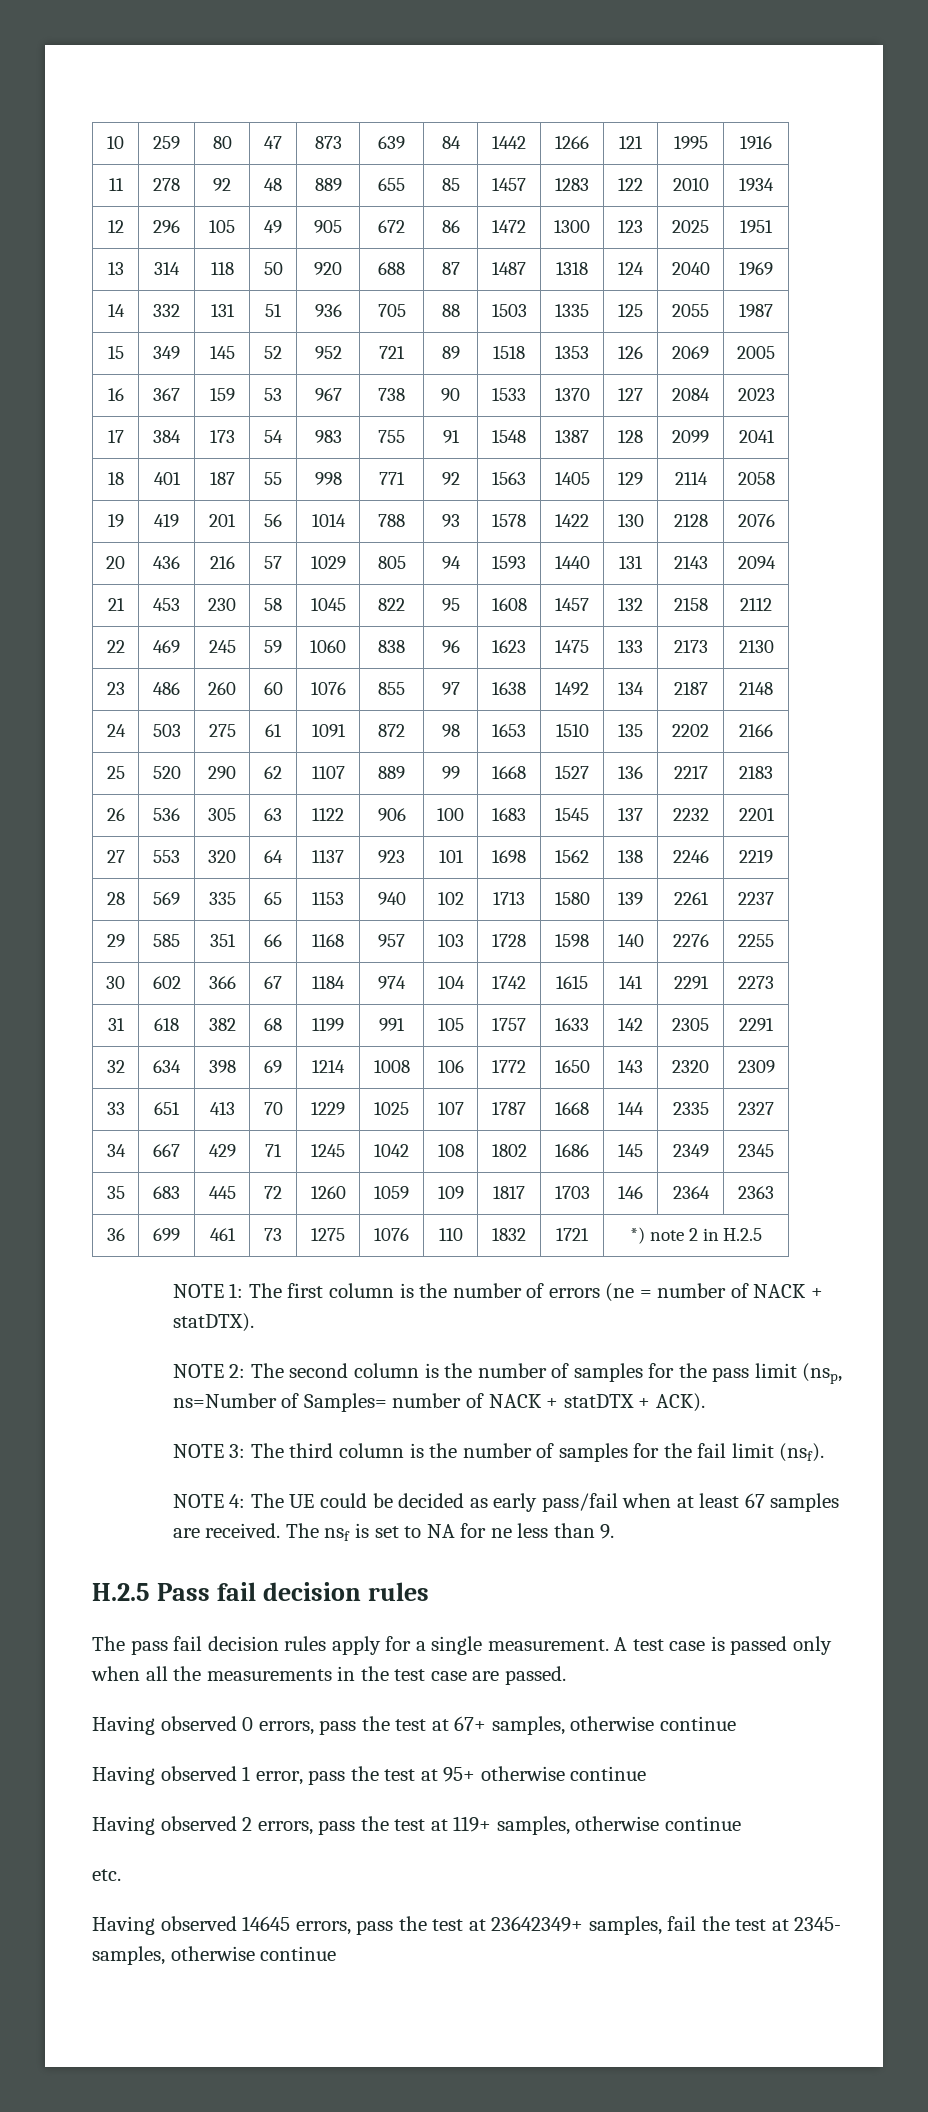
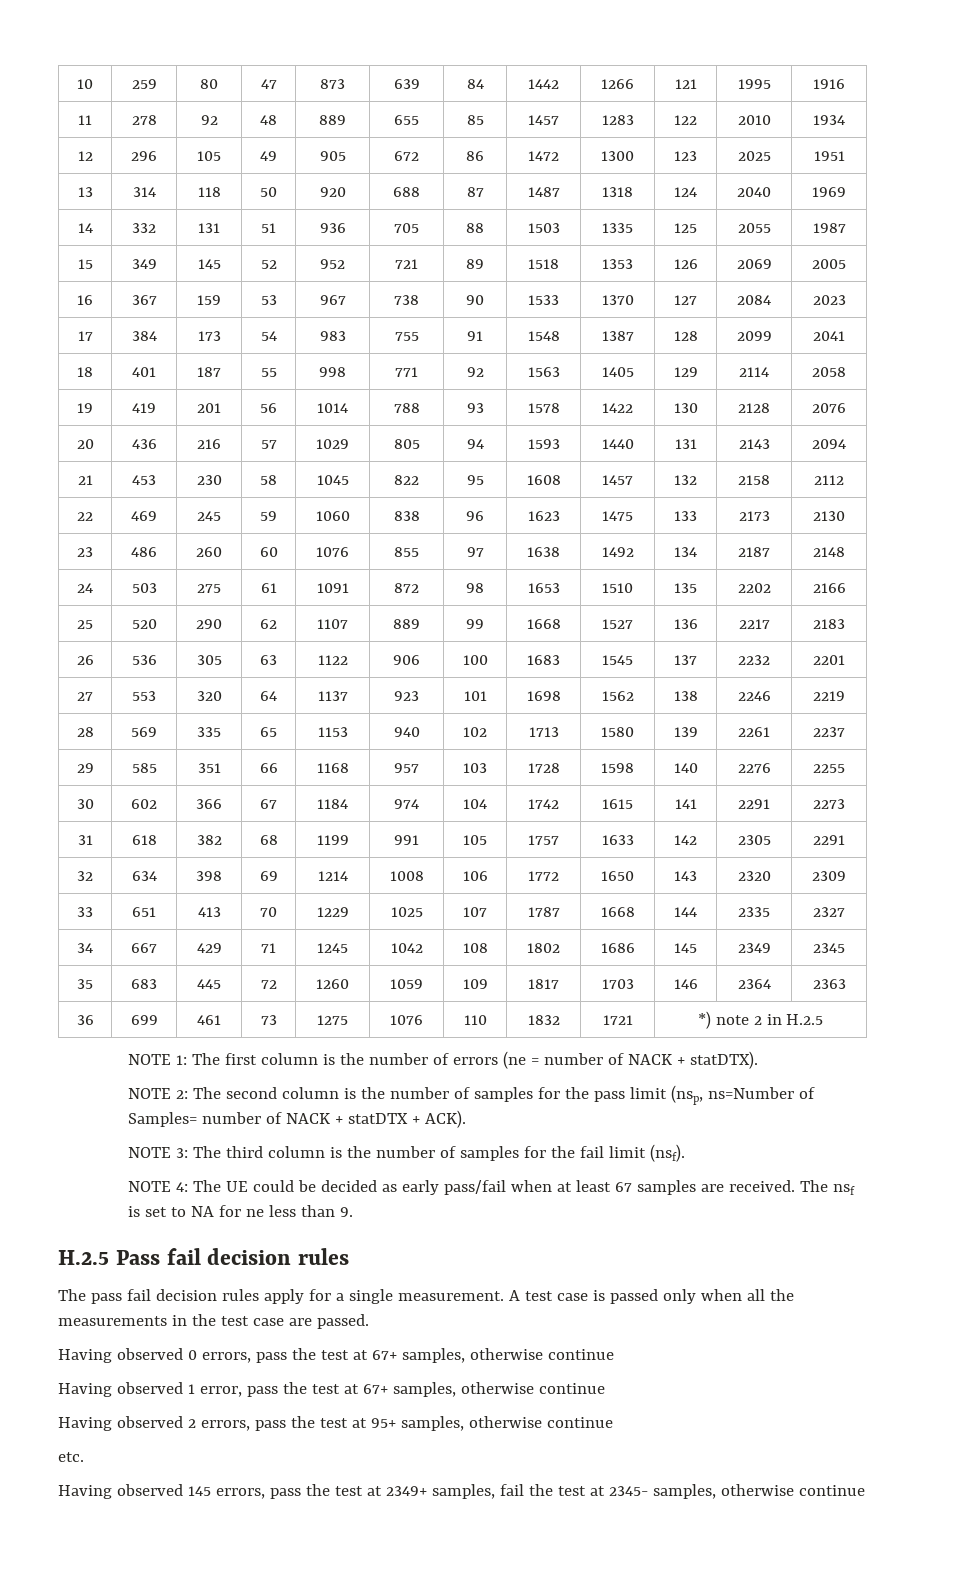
- Having observed 1 error, pass the test at 95+ otherwise continue
+ Having observed 1 error, pass the test at 67+ samples, otherwise continue
- Having observed 2 errors, pass the test at 119+ samples, otherwise continue
+ Having observed 2 errors, pass the test at 95+ samples, otherwise continue
- Having observed 14645 errors, pass the test at 23642349+ samples, fail the test at 2345- samples, otherwise continue
+ Having observed 145 errors, pass the test at 2349+ samples, fail the test at 2345- samples, otherwise continue

